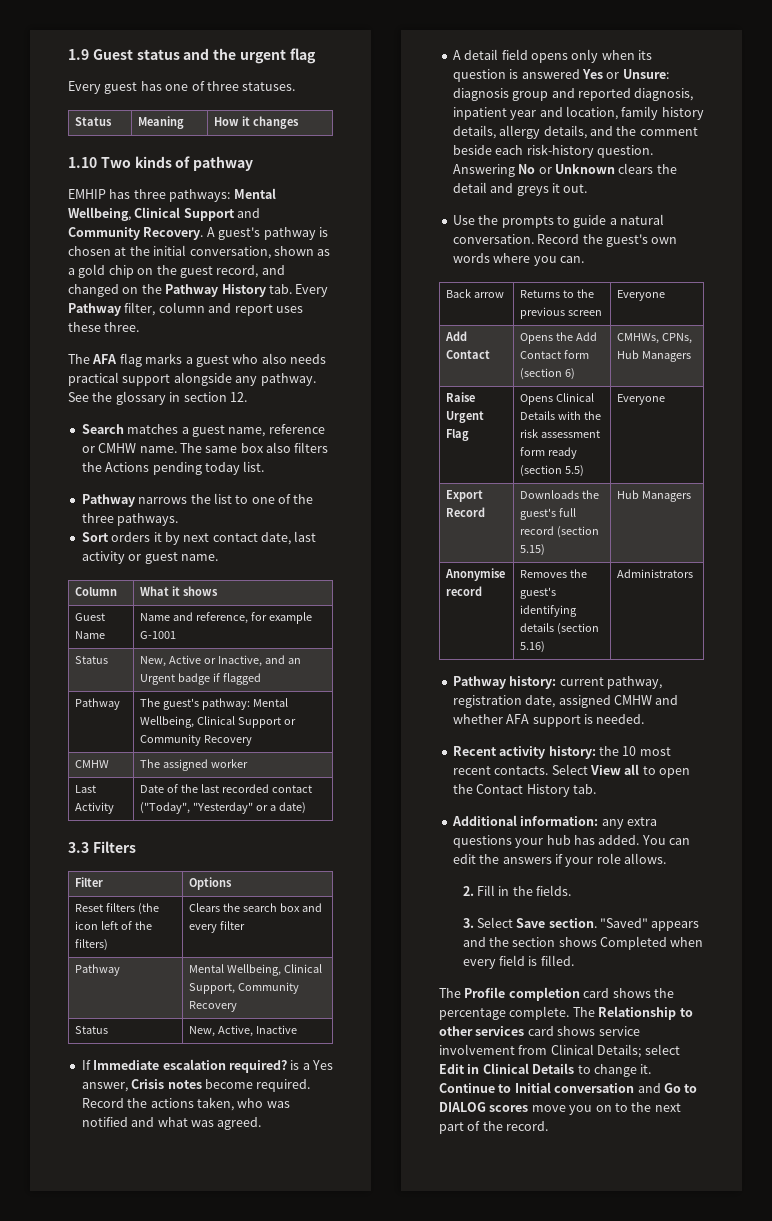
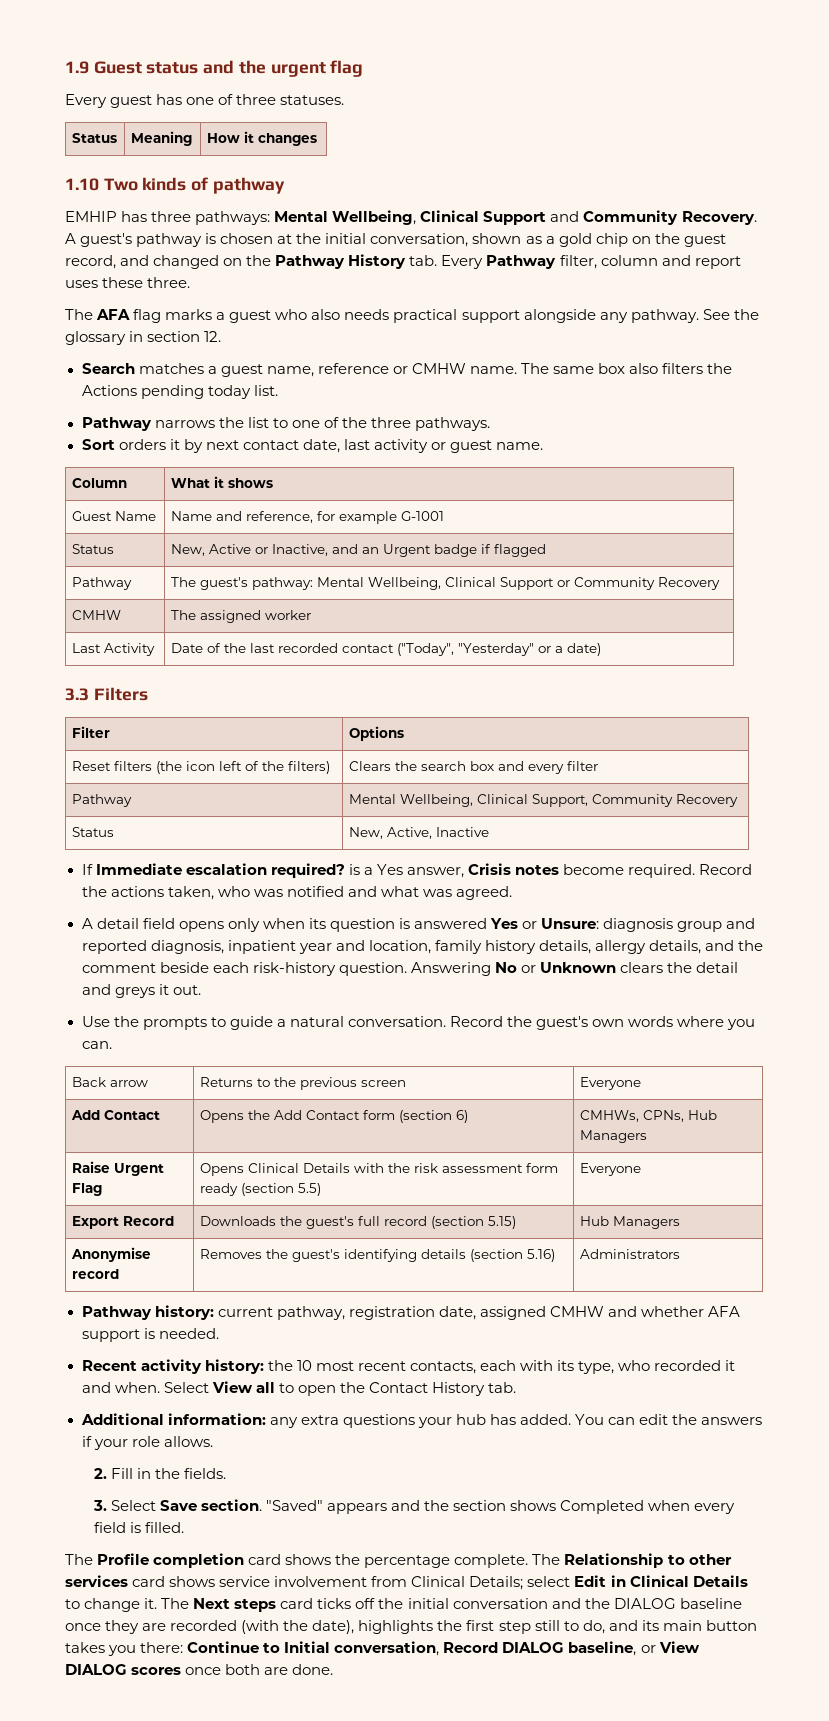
- Recent activity history: the 10 most recent contacts.
+ Recent activity history: the 10 most recent contacts, each with its type, who recorded it and when.
- Continue to Initial conversation and Go to DIALOG scores move you on to the next part of the record.
+ The Next steps card ticks off the initial conversation and the DIALOG baseline once they are recorded (with the date), highlights the first step still to do, and its main button takes you there: Continue to Initial conversation, Record DIALOG baseline, or View DIALOG scores once both are done.

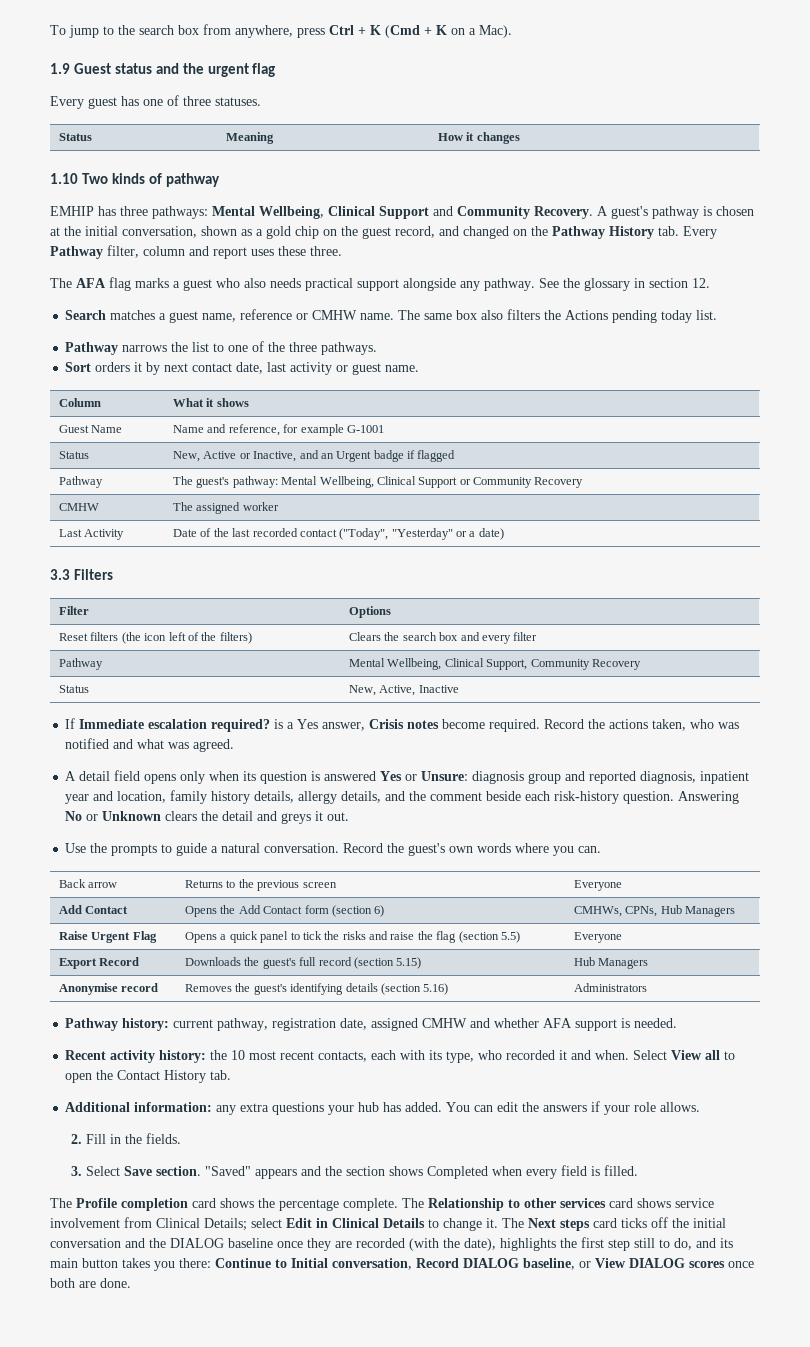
+ To jump to the search box from anywhere, press Ctrl + K (Cmd + K on a Mac).
- Raise Urgent Flag | Opens Clinical Details with the risk assessment form ready (section 5.5) | Everyone
+ Raise Urgent Flag | Opens a quick panel to tick the risks and raise the flag (section 5.5) | Everyone

